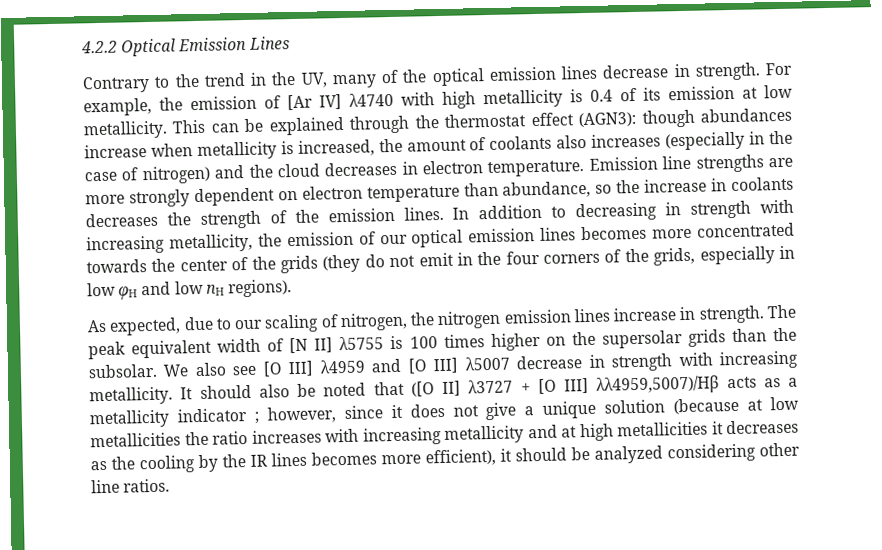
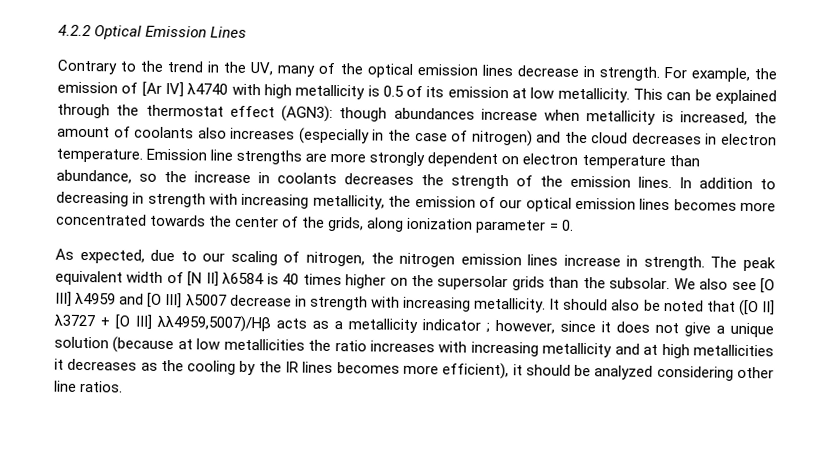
- For example, the emission of [Ar IV] λ4740 with high metallicity is 0.4 of its emission at low metallicity.
+ For example, the emission of [Ar IV] λ4740 with high metallicity is 0.5 of its emission at low metallicity.
- In addition to decreasing in strength with increasing metallicity, the emission of our optical emission lines becomes more concentrated towards the center of the grids (they do not emit in the four corners of the grids, especially in low φH and low nH regions).
+ In addition to decreasing in strength with increasing metallicity, the emission of our optical emission lines becomes more concentrated towards the center of the grids, along ionization parameter = 0.
- The peak equivalent width of [N II] λ5755 is 100 times higher on the supersolar grids than the subsolar.
+ The peak equivalent width of [N II] λ6584 is 40 times higher on the supersolar grids than the subsolar.

